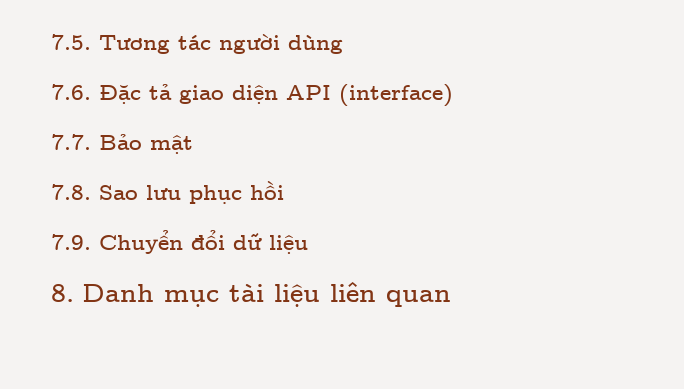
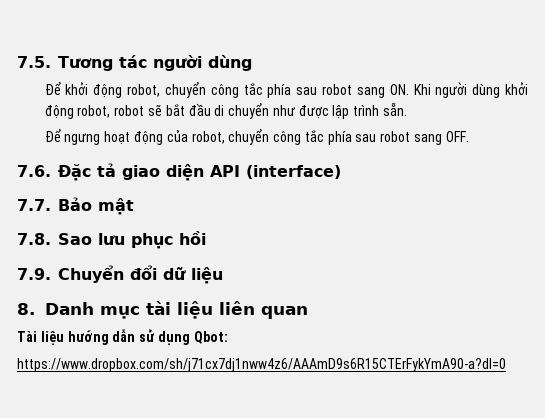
+ Để khởi động robot, chuyển công tắc phía sau robot sang ON. Khi người dùng khởi động robot, robot sẽ bắt đầu di chuyển như được lập trình sẵn.
+ Để ngưng hoạt động của robot, chuyển công tắc phía sau robot sang OFF.
+ Tài liệu hướng dẫn sử dụng Qbot:
+ https://www.dropbox.com/sh/j71cx7dj1nww4z6/AAAmD9s6R15CTErFykYmA90-a?dl=0

